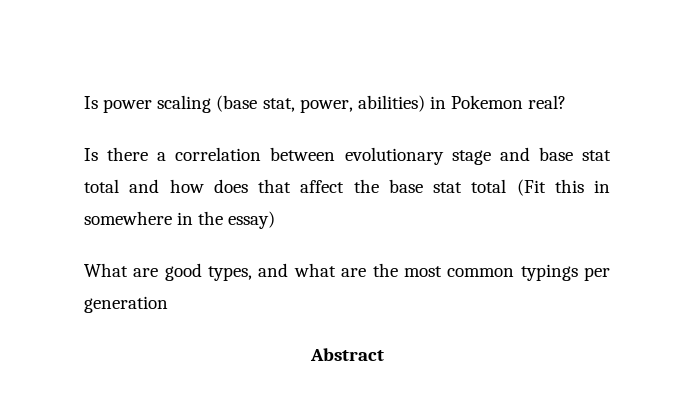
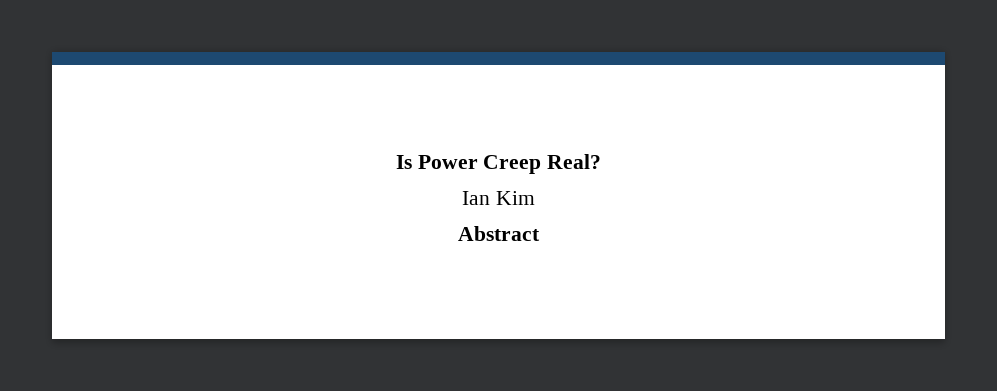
- Is power scaling (base stat, power, abilities) in Pokemon real?
- Is there a correlation between evolutionary stage and base stat total and how does that affect the base stat total (Fit this in somewhere in the essay)
- What are good types, and what are the most common typings per generation
+ Is Power Creep Real?
+ Ian Kim

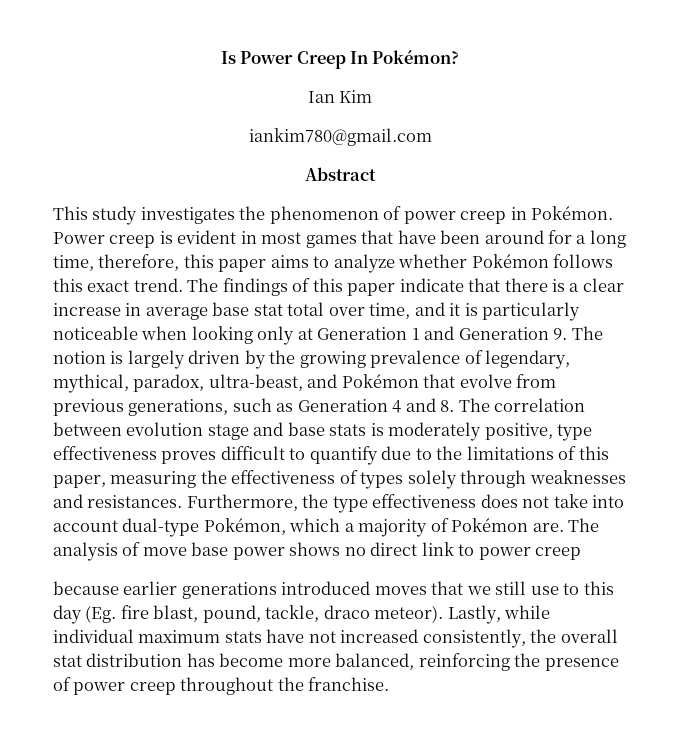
- Is Power Creep Real?
+ Is Power Creep In Pokémon?
+ iankim780@gmail.com
+ This study investigates the phenomenon of power creep in Pokémon. Power creep is evident in most games that have been around for a long time, therefore, this paper aims to analyze whether Pokémon follows this exact trend. The findings of this paper indicate that there is a clear increase in average base stat total over time, and it is particularly noticeable when looking only at Generation 1 and Generation 9. The notion is largely driven by the growing prevalence of legendary, mythical, paradox, ultra-beast, and Pokémon that evolve from previous generations, such as Generation 4 and 8. The correlation between evolution stage and base stats is moderately positive, type effectiveness proves difficult to quantify due to the limitations of this paper, measuring the effectiveness of types solely through weaknesses and resistances. Furthermore, the type effectiveness does not take into account dual-type Pokémon, which a majority of Pokémon are. The analysis of move base power shows no direct link to power creep
+ because earlier generations introduced moves that we still use to this day (Eg. fire blast, pound, tackle, draco meteor). Lastly, while individual maximum stats have not increased consistently, the overall stat distribution has become more balanced, reinforcing the presence of power creep throughout the franchise.

